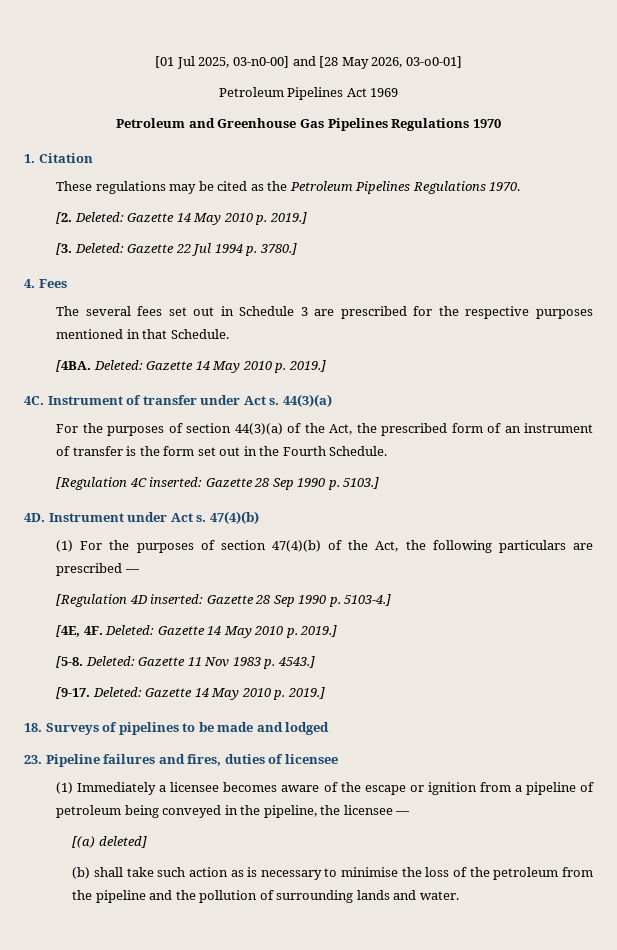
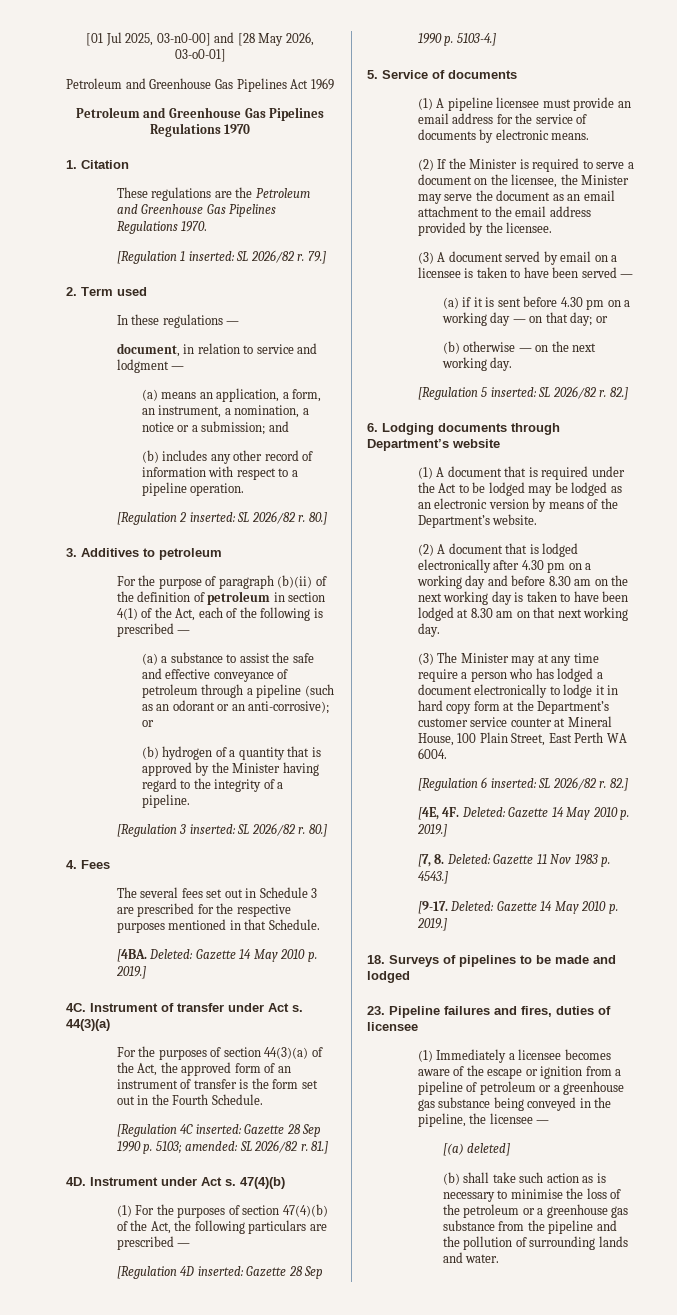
- Petroleum Pipelines Act 1969
+ Petroleum and Greenhouse Gas Pipelines Act 1969
- These regulations may be cited as the Petroleum Pipelines Regulations 1970.
- [2. Deleted: Gazette 14 May 2010 p. 2019.]
- [3. Deleted: Gazette 22 Jul 1994 p. 3780.]
+ These regulations are the Petroleum and Greenhouse Gas Pipelines Regulations 1970.
+ [Regulation 1 inserted: SL 2026/82 r. 79.]
+ 2. Term used
+ In these regulations —
+ document, in relation to service and lodgment —
+ (a) means an application, a form, an instrument, a nomination, a notice or a submission; and
+ (b) includes any other record of information with respect to a pipeline operation.
+ [Regulation 2 inserted: SL 2026/82 r. 80.]
+ 3. Additives to petroleum
+ For the purpose of paragraph (b)(ii) of the definition of petroleum in section 4(1) of the Act, each of the following is prescribed —
+ (a) a substance to assist the safe and effective conveyance of petroleum through a pipeline (such as an odorant or an anti-corrosive); or
+ (b) hydrogen of a quantity that is approved by the Minister having regard to the integrity of a pipeline.
+ [Regulation 3 inserted: SL 2026/82 r. 80.]
- For the purposes of section 44(3)(a) of the Act, the prescribed form of an instrument of transfer is the form set out in the Fourth Schedule.
+ For the purposes of section 44(3)(a) of the Act, the approved form of an instrument of transfer is the form set out in the Fourth Schedule.
- [Regulation 4C inserted: Gazette 28 Sep 1990 p. 5103.]
+ [Regulation 4C inserted: Gazette 28 Sep 1990 p. 5103; amended: SL 2026/82 r. 81.]
+ 5. Service of documents
+ (1) A pipeline licensee must provide an email address for the service of documents by electronic means.
+ (2) If the Minister is required to serve a document on the licensee, the Minister may serve the document as an email attachment to the email address provided by the licensee.
+ (3) A document served by email on a licensee is taken to have been served —
+ (a) if it is sent before 4.30 pm on a working day — on that day; or
+ (b) otherwise — on the next working day.
+ [Regulation 5 inserted: SL 2026/82 r. 82.]
+ 6. Lodging documents through Department’s website
+ (1) A document that is required under the Act to be lodged may be lodged as an electronic version by means of the Department’s website.
+ (2) A document that is lodged electronically after 4.30 pm on a working day and before 8.30 am on the next working day is taken to have been lodged at 8.30 am on that next working day.
+ (3) The Minister may at any time require a person who has lodged a document electronically to lodge it in hard copy form at the Department’s customer service counter at Mineral House, 100 Plain Street, East Perth WA 6004.
+ [Regulation 6 inserted: SL 2026/82 r. 82.]
- [5-8. Deleted: Gazette 11 Nov 1983 p. 4543.]
+ [7, 8. Deleted: Gazette 11 Nov 1983 p. 4543.]
- (1) Immediately a licensee becomes aware of the escape or ignition from a pipeline of petroleum being conveyed in the pipeline, the licensee —
+ (1) Immediately a licensee becomes aware of the escape or ignition from a pipeline of petroleum or a greenhouse gas substance being conveyed in the pipeline, the licensee —
- (b) shall take such action as is necessary to minimise the loss of the petroleum from the pipeline and the pollution of surrounding lands and water.
+ (b) shall take such action as is necessary to minimise the loss of the petroleum or a greenhouse gas substance from the pipeline and the pollution of surrounding lands and water.

